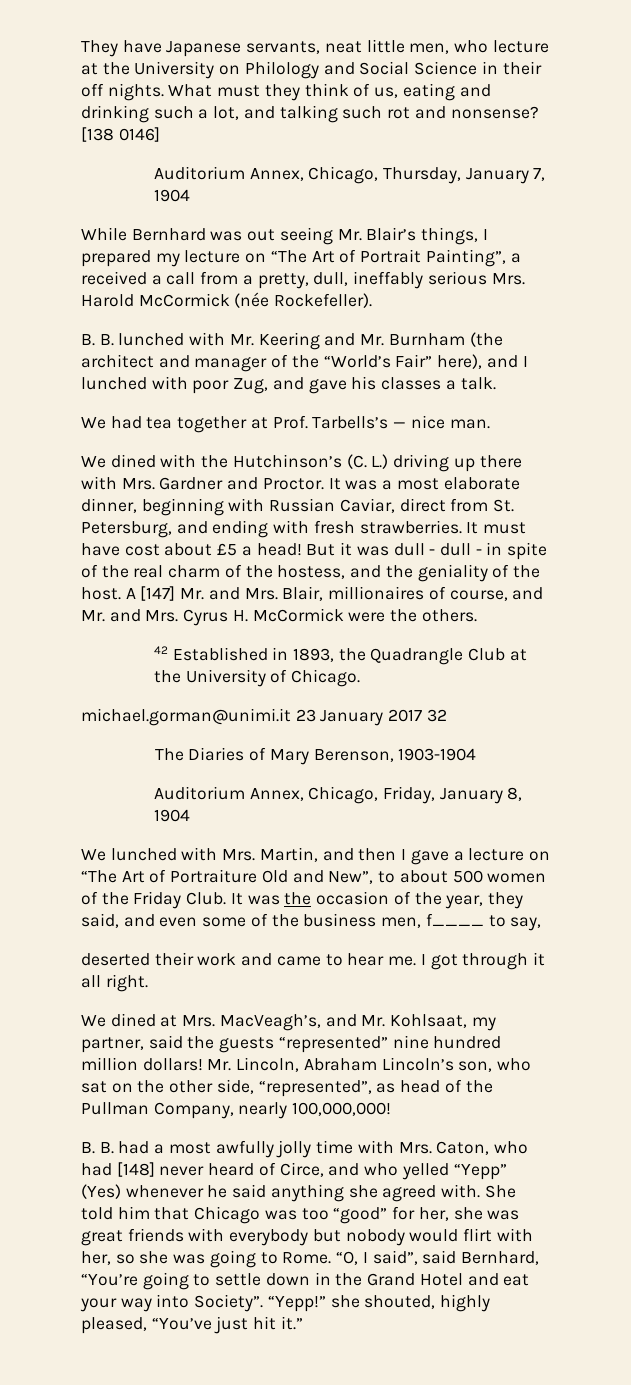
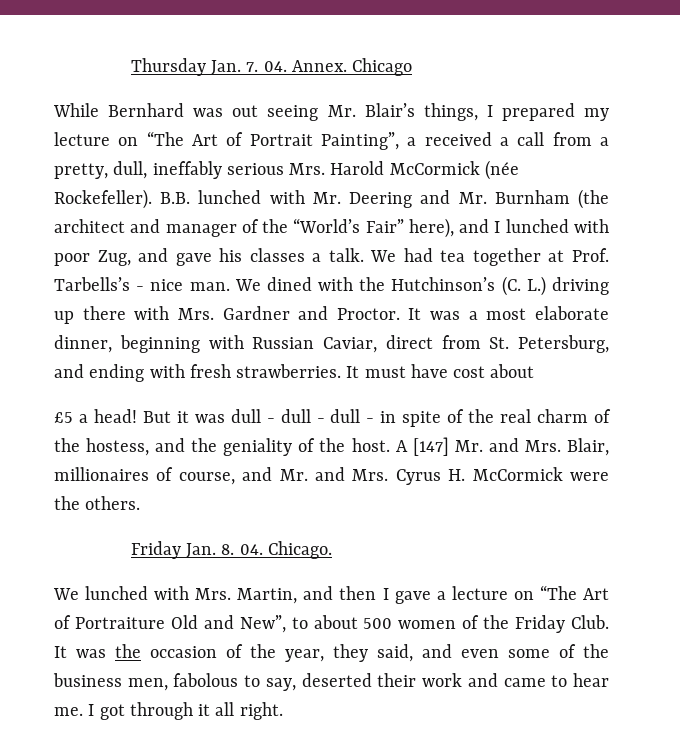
- They have Japanese servants, neat little men, who lecture at the University on Philology and Social Science in their off nights. What must they think of us, eating and drinking such a lot, and talking such rot and nonsense? [138 0146]
- Auditorium Annex, Chicago, Thursday, January 7, 1904
+ Thursday Jan. 7. 04. Annex. Chicago
- While Bernhard was out seeing Mr. Blair’s things, I prepared my lecture on “The Art of Portrait Painting”, a received a call from a pretty, dull, ineffably serious Mrs. Harold McCormick (née Rockefeller).
- B. B. lunched with Mr. Keering and Mr. Burnham (the architect and manager of the “World’s Fair” here), and I lunched with poor Zug, and gave his classes a talk.
- We had tea together at Prof. Tarbells’s — nice man.
- We dined with the Hutchinson’s (C. L.) driving up there with Mrs. Gardner and Proctor.
+ While Bernhard was out seeing Mr. Blair’s things, I prepared my lecture on “The Art of Portrait Painting”, a received a call from a pretty, dull, ineffably serious Mrs. Harold McCormick (née Rockefeller). B.B. lunched with Mr. Deering and Mr. Burnham (the architect and manager of the “World’s Fair” here), and I lunched with poor Zug, and gave his classes a talk. We had tea together at Prof. Tarbells’s - nice man. We dined with the Hutchinson’s (C. L.) driving up there with Mrs. Gardner and Proctor.
- It must have cost about £5 a head!
+ It must have cost about
+ £5 a head!
- But it was dull - dull - in spite of the real charm of the hostess, and the geniality of the host.
+ But it was dull - dull - dull - in spite of the real charm of the hostess, and the geniality of the host.
- 42 Established in 1893, the Quadrangle Club at the University of Chicago.
- michael.gorman@unimi.it 23 January 2017 32
- The Diaries of Mary Berenson, 1903-1904
- Auditorium Annex, Chicago, Friday, January 8, 1904
+ Friday Jan. 8. 04. Chicago.
- It was the occasion of the year, they said, and even some of the business men, f____ to say,
- deserted their work and came to hear me.
+ It was the occasion of the year, they said, and even some of the business men, fabolous to say, deserted their work and came to hear me.
- We dined at Mrs. MacVeagh’s, and Mr. Kohlsaat, my partner, said the guests “represented” nine hundred million dollars! Mr. Lincoln, Abraham Lincoln’s son, who sat on the other side, “represented”, as head of the Pullman Company, nearly 100,000,000!
- B. B. had a most awfully jolly time with Mrs. Caton, who had [148] never heard of Circe, and who yelled “Yepp” (Yes) whenever he said anything she agreed with. She told him that Chicago was too “good” for her, she was great friends with everybody but nobody would flirt with her, so she was going to Rome. “O, I said”, said Bernhard, “You’re going to settle down in the Grand Hotel and eat your way into Society”. “Yepp!” she shouted, highly pleased, “You’ve just hit it.”

